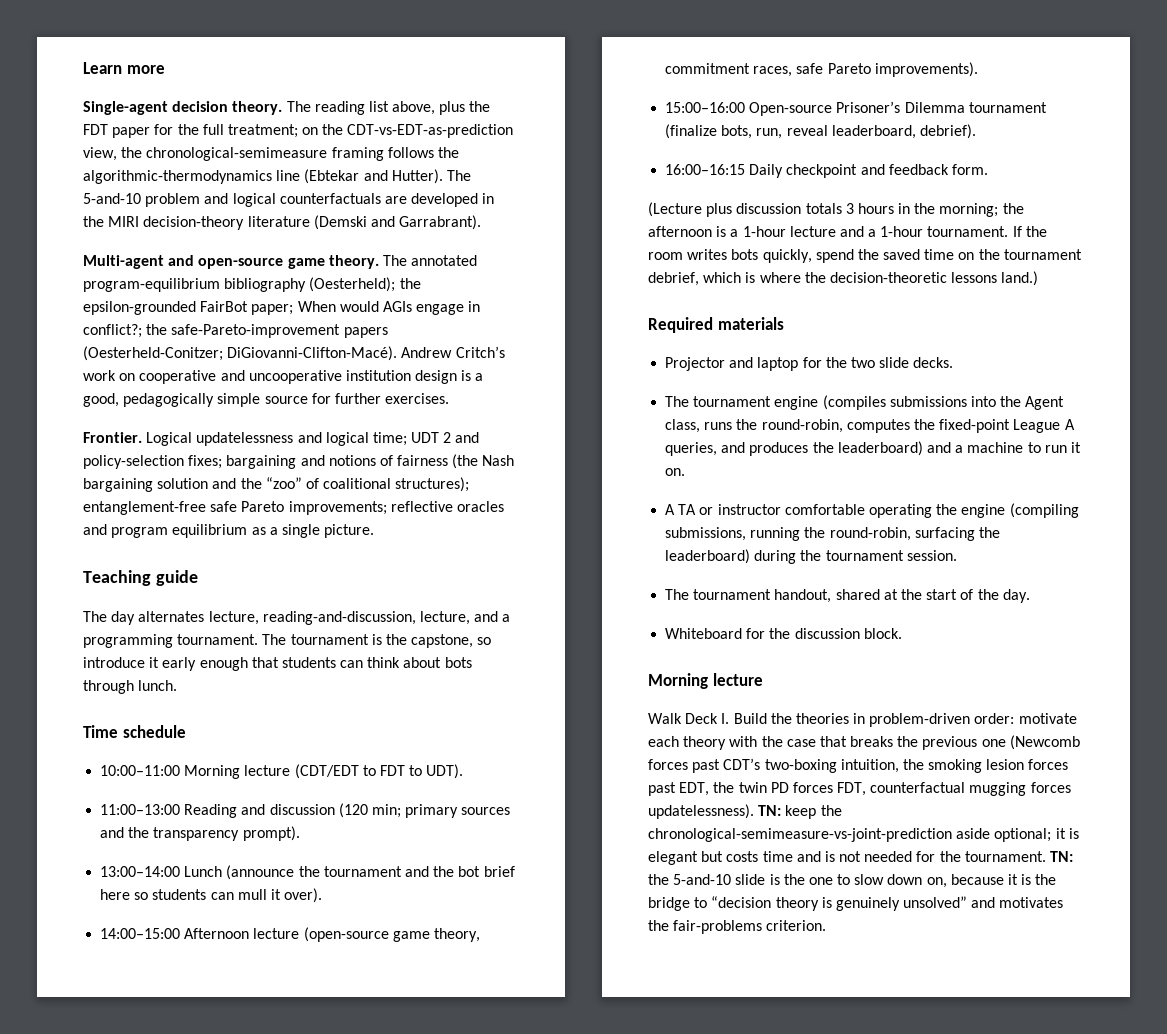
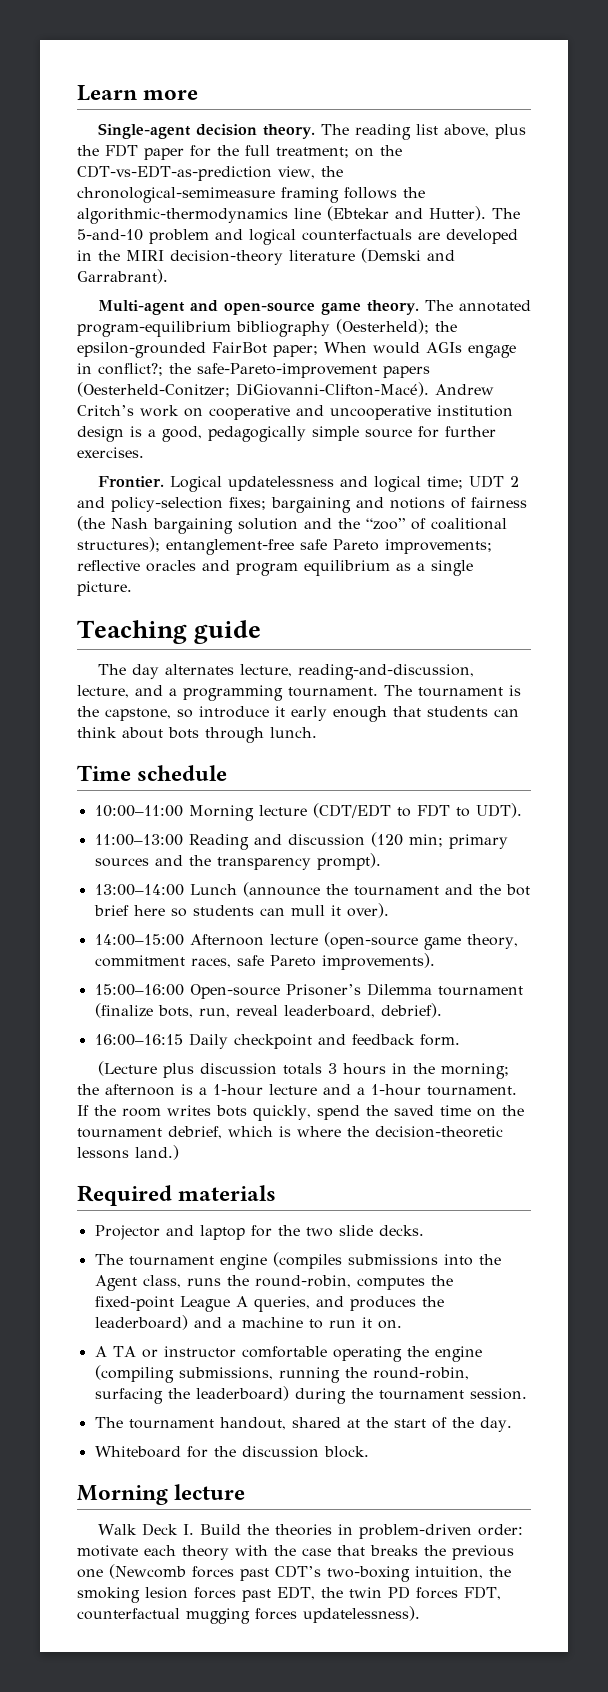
- TN: keep the chronological-semimeasure-vs-joint-prediction aside optional; it is elegant but costs time and is not needed for the tournament. TN: the 5-and-10 slide is the one to slow down on, because it is the bridge to “decision theory is genuinely unsolved” and motivates the fair-problems criterion.

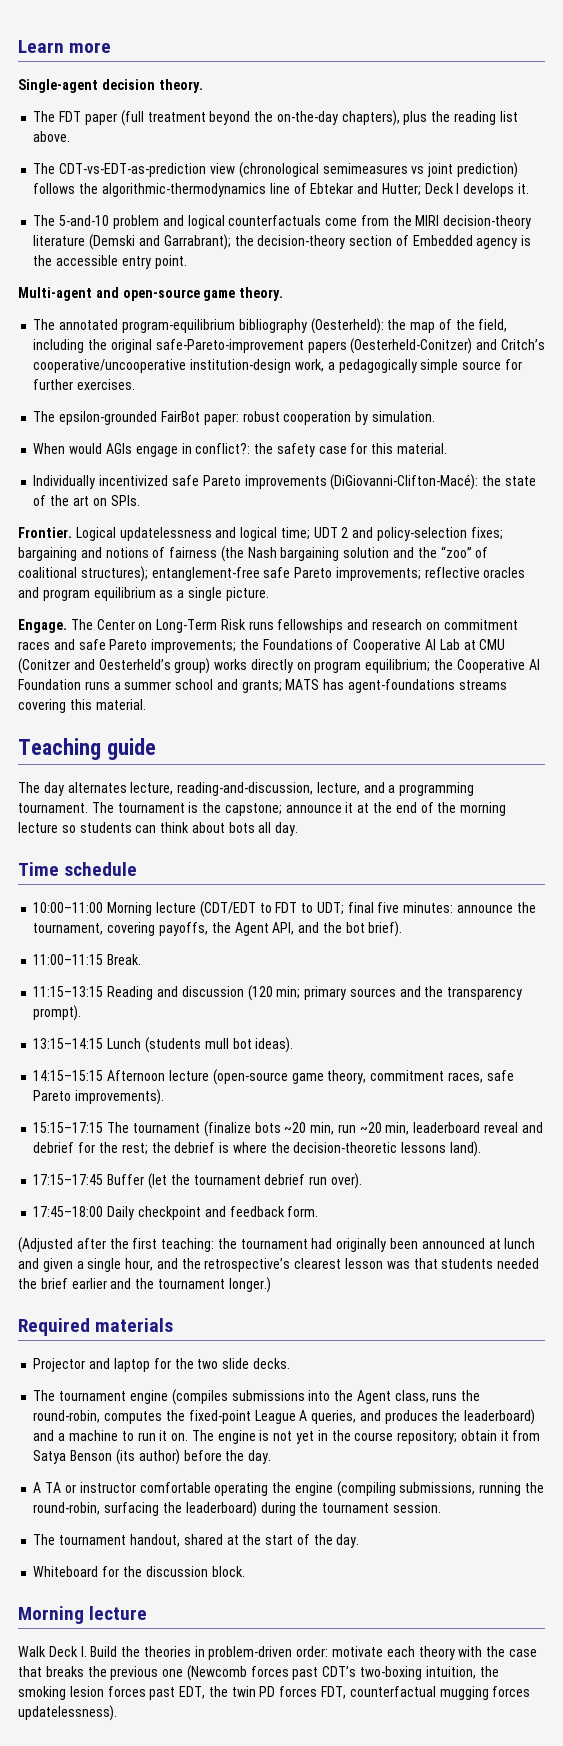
- Single-agent decision theory. The reading list above, plus the FDT paper for the full treatment; on the CDT-vs-EDT-as-prediction view, the chronological-semimeasure framing follows the algorithmic-thermodynamics line (Ebtekar and Hutter). The 5-and-10 problem and logical counterfactuals are developed in the MIRI decision-theory literature (Demski and Garrabrant).
+ Single-agent decision theory.
+ The FDT paper (full treatment beyond the on-the-day chapters), plus the reading list above.
+ The CDT-vs-EDT-as-prediction view (chronological semimeasures vs joint prediction) follows the algorithmic-thermodynamics line of Ebtekar and Hutter; Deck I develops it.
+ The 5-and-10 problem and logical counterfactuals come from the MIRI decision-theory literature (Demski and Garrabrant); the decision-theory section of Embedded agency is the accessible entry point.
- Multi-agent and open-source game theory. The annotated program-equilibrium bibliography (Oesterheld); the epsilon-grounded FairBot paper; When would AGIs engage in conflict?; the safe-Pareto-improvement papers (Oesterheld-Conitzer; DiGiovanni-Clifton-Macé). Andrew Critch’s work on cooperative and uncooperative institution design is a good, pedagogically simple source for further exercises.
+ Multi-agent and open-source game theory.
+ The annotated program-equilibrium bibliography (Oesterheld): the map of the field, including the original safe-Pareto-improvement papers (Oesterheld-Conitzer) and Critch’s cooperative/uncooperative institution-design work, a pedagogically simple source for further exercises.
+ The epsilon-grounded FairBot paper: robust cooperation by simulation.
+ When would AGIs engage in conflict?: the safety case for this material.
+ Individually incentivized safe Pareto improvements (DiGiovanni-Clifton-Macé): the state of the art on SPIs.
+ Engage. The Center on Long-Term Risk runs fellowships and research on commitment races and safe Pareto improvements; the Foundations of Cooperative AI Lab at CMU (Conitzer and Oesterheld’s group) works directly on program equilibrium; the Cooperative AI Foundation runs a summer school and grants; MATS has agent-foundations streams covering this material.
- The tournament is the capstone, so introduce it early enough that students can think about bots through lunch.
+ The tournament is the capstone; announce it at the end of the morning lecture so students can think about bots all day.
- 10:00–11:00 Morning lecture (CDT/EDT to FDT to UDT).
- 11:00–13:00 Reading and discussion (120 min; primary sources and the transparency prompt).
+ 10:00–11:00 Morning lecture (CDT/EDT to FDT to UDT; final five minutes: announce the tournament, covering payoffs, the Agent API, and the bot brief).
+ 11:00–11:15 Break.
+ 11:15–13:15 Reading and discussion (120 min; primary sources and the transparency prompt).
- 13:00–14:00 Lunch (announce the tournament and the bot brief here so students can mull it over).
- 14:00–15:00 Afternoon lecture (open-source game theory, commitment races, safe Pareto improvements).
+ 13:15–14:15 Lunch (students mull bot ideas).
+ 14:15–15:15 Afternoon lecture (open-source game theory, commitment races, safe Pareto improvements).
- 15:00–16:00 Open-source Prisoner’s Dilemma tournament (finalize bots, run, reveal leaderboard, debrief).
- 16:00–16:15 Daily checkpoint and feedback form.
+ 15:15–17:15 The tournament (finalize bots ~20 min, run ~20 min, leaderboard reveal and debrief for the rest; the debrief is where the decision-theoretic lessons land).
+ 17:15–17:45 Buffer (let the tournament debrief run over).
+ 17:45–18:00 Daily checkpoint and feedback form.
- (Lecture plus discussion totals 3 hours in the morning; the afternoon is a 1-hour lecture and a 1-hour tournament. If the room writes bots quickly, spend the saved time on the tournament debrief, which is where the decision-theoretic lessons land.)
+ (Adjusted after the first teaching: the tournament had originally been announced at lunch and given a single hour, and the retrospective’s clearest lesson was that students needed the brief earlier and the tournament longer.)
+ The engine is not yet in the course repository; obtain it from Satya Benson (its author) before the day.

